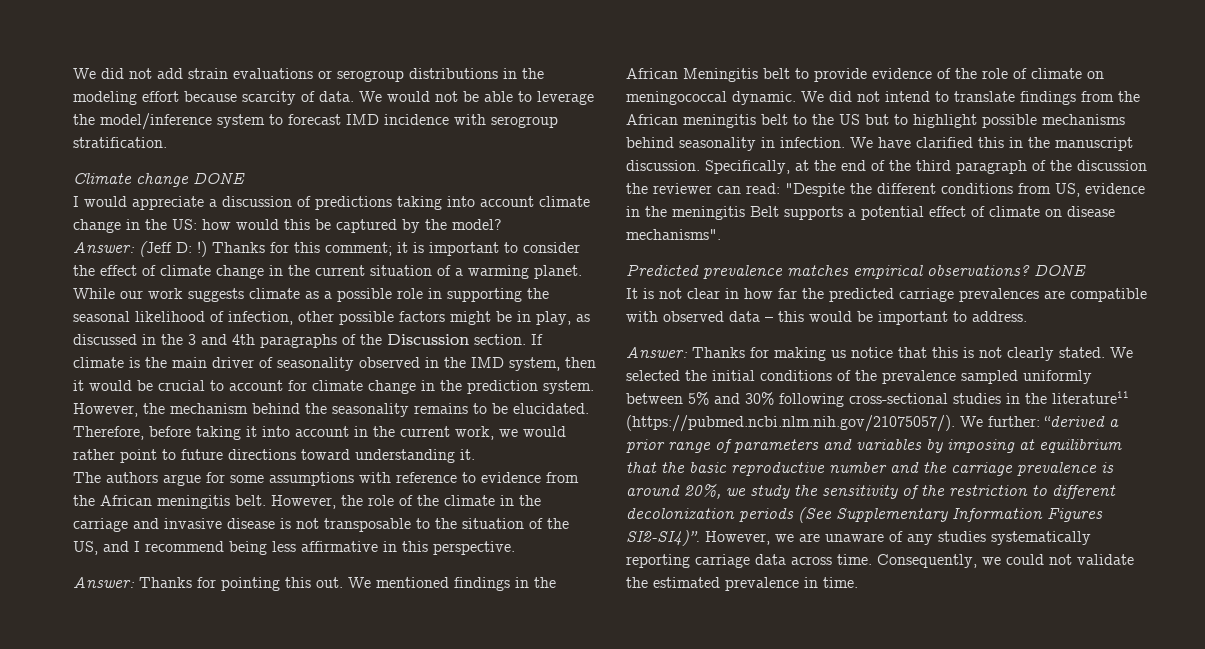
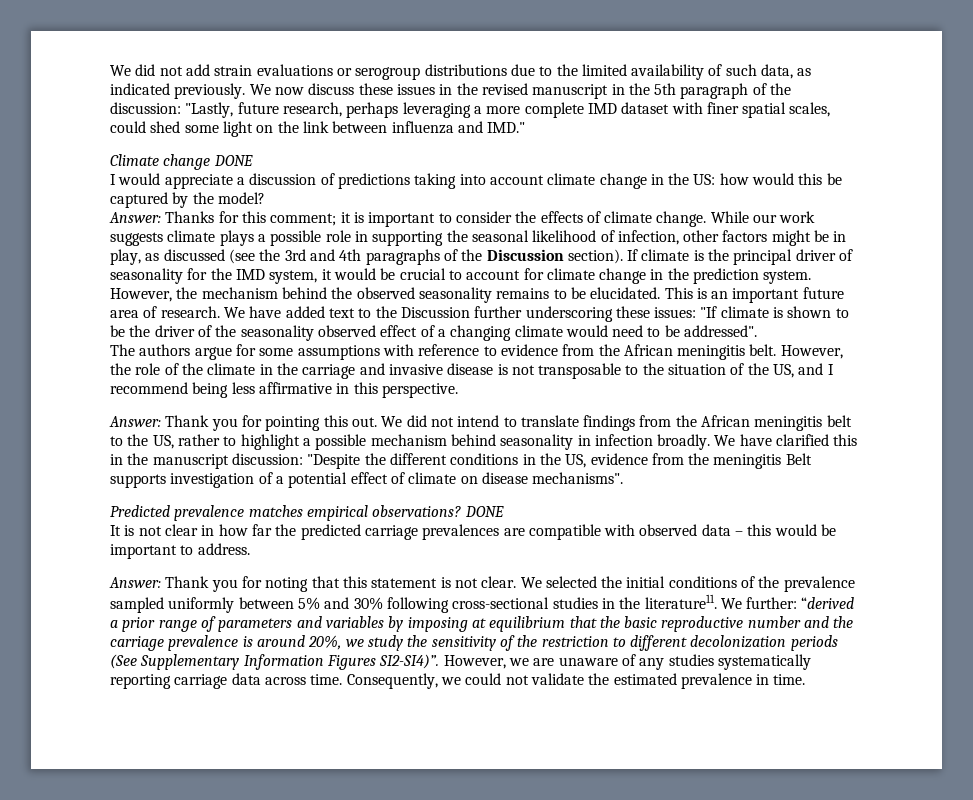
- We did not add strain evaluations or serogroup distributions in the modeling effort because scarcity of data. We would not be able to leverage the model/inference system to forecast IMD incidence with serogroup stratification.
+ We did not add strain evaluations or serogroup distributions due to the limited availability of such data, as indicated previously. We now discuss these issues in the revised manuscript in the 5th paragraph of the discussion: "Lastly, future research, perhaps leveraging a more complete IMD dataset with finer spatial scales, could shed some light on the link between influenza and IMD."
- Answer: (Jeff D: !) Thanks for this comment; it is important to consider the effect of climate change in the current situation of a warming planet.
+ Answer: Thanks for this comment; it is important to consider the effects of climate change.
- While our work suggests climate as a possible role in supporting the seasonal likelihood of infection, other possible factors might be in play, as discussed in the 3 and 4th paragraphs of the Discussion section.
+ While our work suggests climate plays a possible role in supporting the seasonal likelihood of infection, other factors might be in play, as discussed (see the 3rd and 4th paragraphs of the Discussion section).
- If climate is the main driver of seasonality observed in the IMD system, then it would be crucial to account for climate change in the prediction system.
+ If climate is the principal driver of seasonality for the IMD system, it would be crucial to account for climate change in the prediction system.
- However, the mechanism behind the seasonality remains to be elucidated.
+ However, the mechanism behind the observed seasonality remains to be elucidated.
- Therefore, before taking it into account in the current work, we would rather point to future directions toward understanding it.
+ This is an important future area of research. We have added text to the Discussion further underscoring these issues: "If climate is shown to be the driver of the seasonality observed effect of a changing climate would need to be addressed".
- Answer: Thanks for pointing this out.
+ Answer: Thank you for pointing this out.
- We mentioned findings in the African Meningitis belt to provide evidence of the role of climate on meningococcal dynamic. We did not intend to translate findings from the African meningitis belt to the US but to highlight possible mechanisms behind seasonality in infection.
+ We did not intend to translate findings from the African meningitis belt to the US, rather to highlight a possible mechanism behind seasonality in infection broadly.
- We have clarified this in the manuscript discussion. Specifically, at the end of the third paragraph of the discussion the reviewer can read: "Despite the different conditions from US, evidence in the meningitis Belt supports a potential effect of climate on disease mechanisms".
+ We have clarified this in the manuscript discussion: "Despite the different conditions in the US, evidence from the meningitis Belt supports investigation of a potential effect of climate on disease mechanisms".
- Answer: Thanks for making us notice that this is not clearly stated.
+ Answer: Thank you for noting that this statement is not clear.
- We selected the initial conditions of the prevalence sampled uniformly between 5% and 30% following cross-sectional studies in the literature11 (https://pubmed.ncbi.nlm.nih.gov/21075057/). We further:
+ We selected the initial conditions of the prevalence sampled uniformly between 5% and 30% following cross-sectional studies in the literature11. We further:

